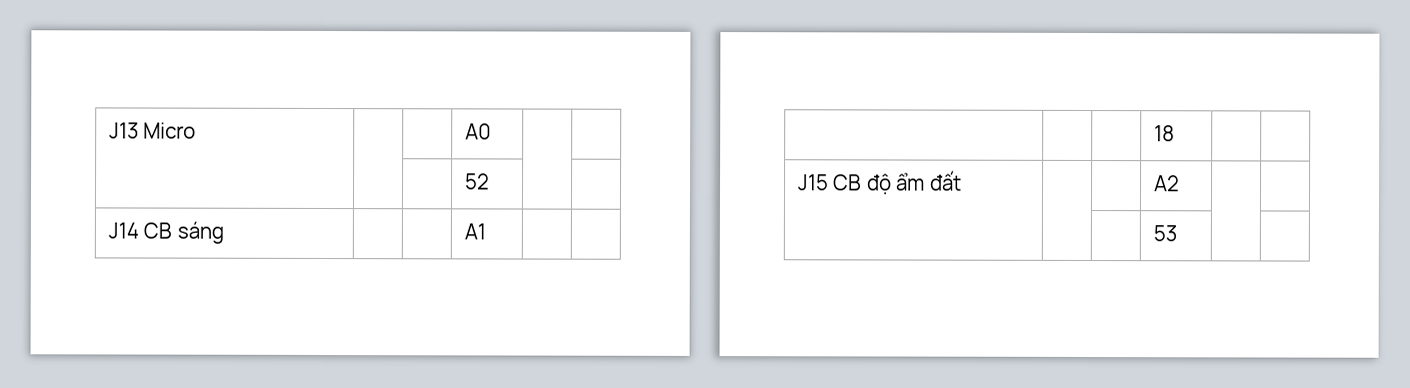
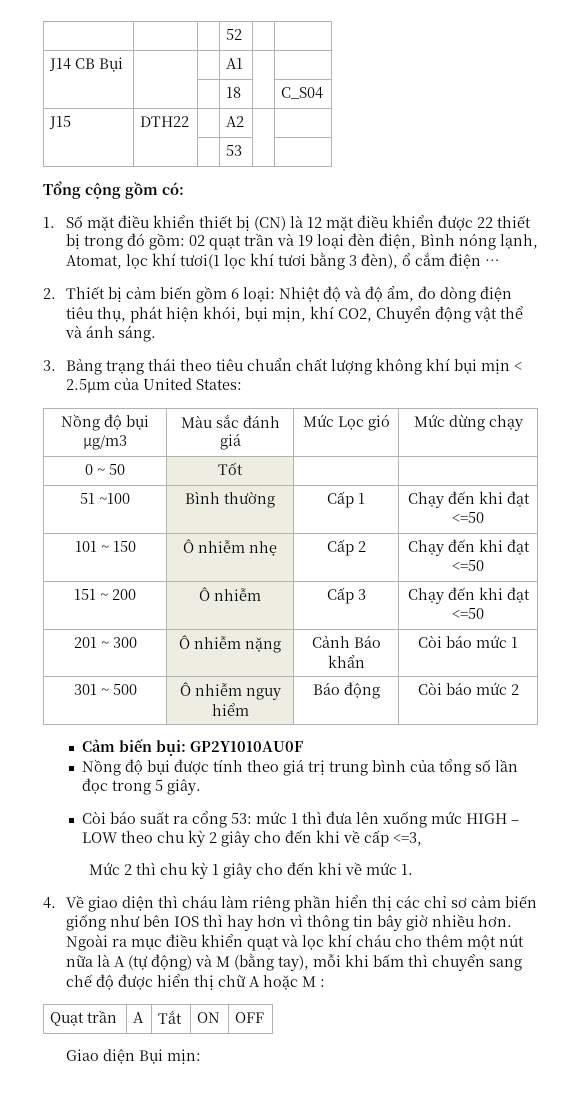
- J13 Micro | | | A0 | |
- J14 CB sáng | | | A1 | |
+ J14 CB Bụi | | | A1 | |
- | | | 18 | |
+ | | | 18 | | C_S04
- J15 CB độ ẩm đất | | | A2 | |
+ J15 | DTH22 | | A2 | |
  | | | 53 | |
+ Tổng cộng gồm có:
+ 1. Số mặt điều khiển thiết bị (CN) là 12 mặt điều khiển được 22 thiết bị trong đó gồm: 02 quạt trần và 19 loại đèn điện, Bình nóng lạnh, Atomat, lọc khí tươi(1 lọc khí tươi bằng 3 đèn), ổ cắm điện …
+ 2. Thiết bị cảm biến gồm 6 loại: Nhiệt độ và độ ẩm, đo dòng điện tiêu thụ, phát hiện khói, bụi mịn, khí CO2, Chuyển động vật thể và ánh sáng.
+ 3. Bảng trạng thái theo tiêu chuẩn chất lượng không khí bụi mịn < 2.5µm của United States:
+ Nồng độ bụi µg/m3 | Màu sắc đánh giá | Mức Lọc gió | Mức dừng chạy
+ 0 ~ 50 | Tốt | |
+ 51 ~100 | Bình thường | Cấp 1 | Chạy đến khi đạt <=50
+ 101 ~ 150 | Ô nhiễm nhẹ | Cấp 2 | Chạy đến khi đạt <=50
+ 151 ~ 200 | Ô nhiễm | Cấp 3 | Chạy đến khi đạt <=50
+ 201 ~ 300 | Ô nhiễm nặng | Cảnh Báo khẩn | Còi báo mức 1
+ 301 ~ 500 | Ô nhiễm nguy hiểm | Báo động | Còi báo mức 2
+ Cảm biến bụi: GP2Y1010AU0F
+ Nồng độ bụi được tính theo giá trị trung bình của tổng số lần đọc trong 5 giây.
+ Còi báo suất ra cổng 53: mức 1 thì đưa lên xuống mức HIGH – LOW theo chu kỳ 2 giây cho đến khi về cấp <=3,
+ Mức 2 thì chu kỳ 1 giây cho đến khi về mức 1.
+ 4. Về giao diện thì cháu làm riêng phần hiển thị các chỉ sơ cảm biến giống như bên IOS thì hay hơn vì thông tin bây giờ nhiều hơn. Ngoài ra mục điều khiển quạt và lọc khí cháu cho thêm một nút nữa là A (tự động) và M (bằng tay), mỗi khi bấm thì chuyển sang chế độ được hiển thị chữ A hoặc M :
+ Quạt trần | A | Tắt | ON | OFF
+ Giao diện Bụi mịn:

